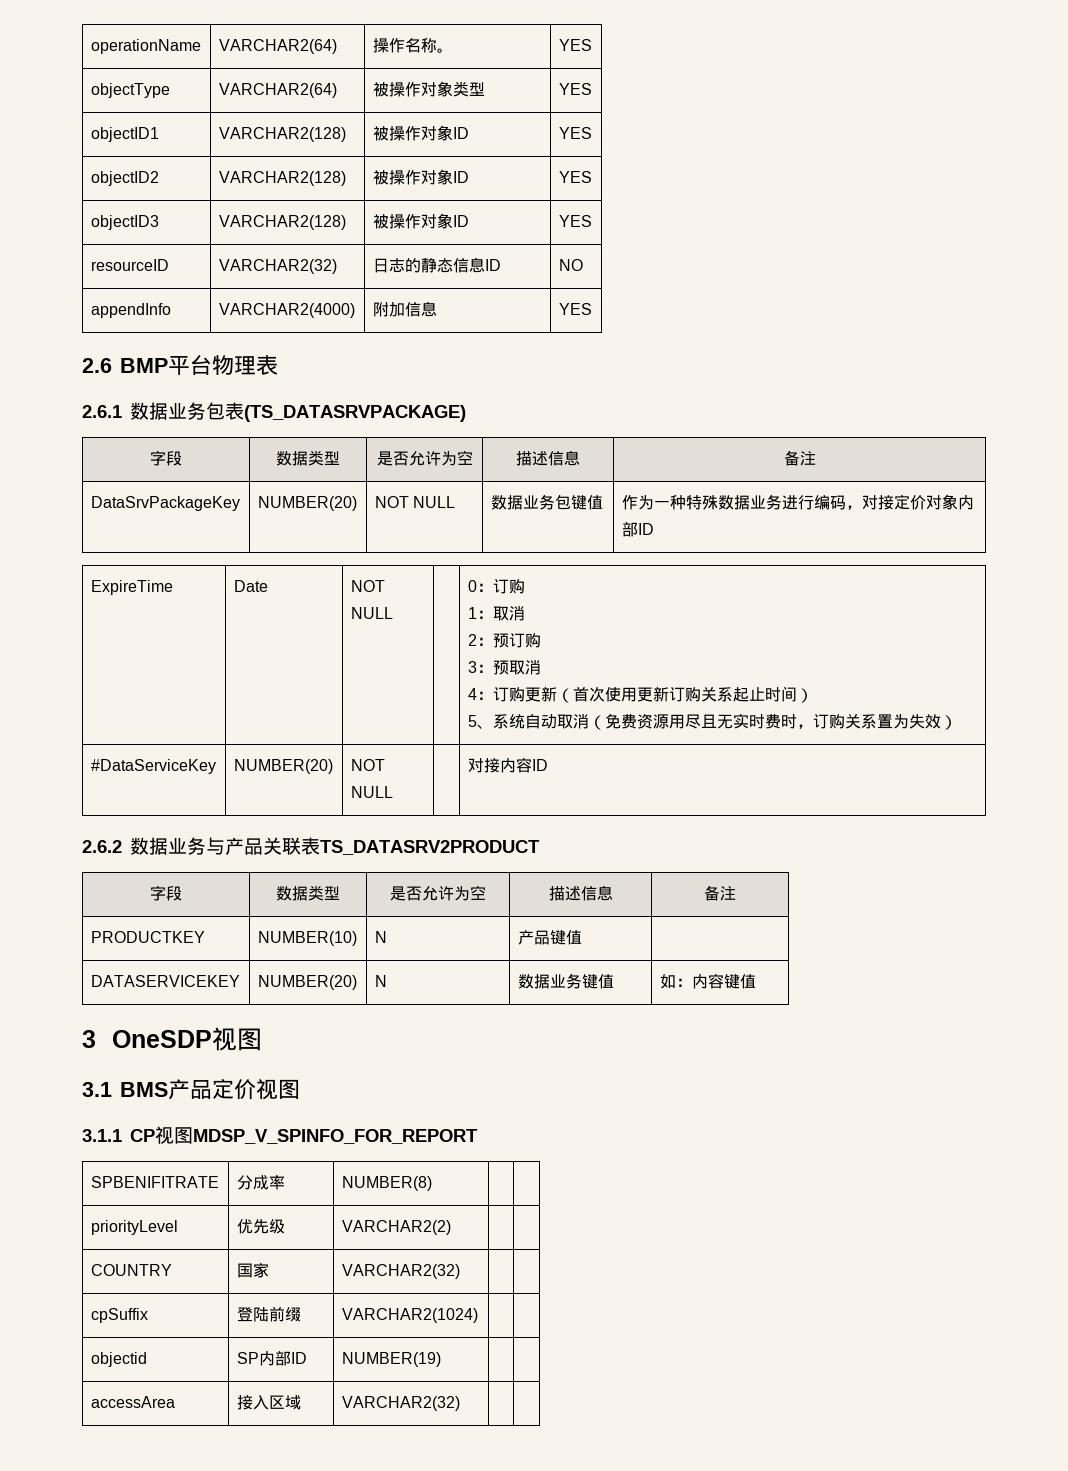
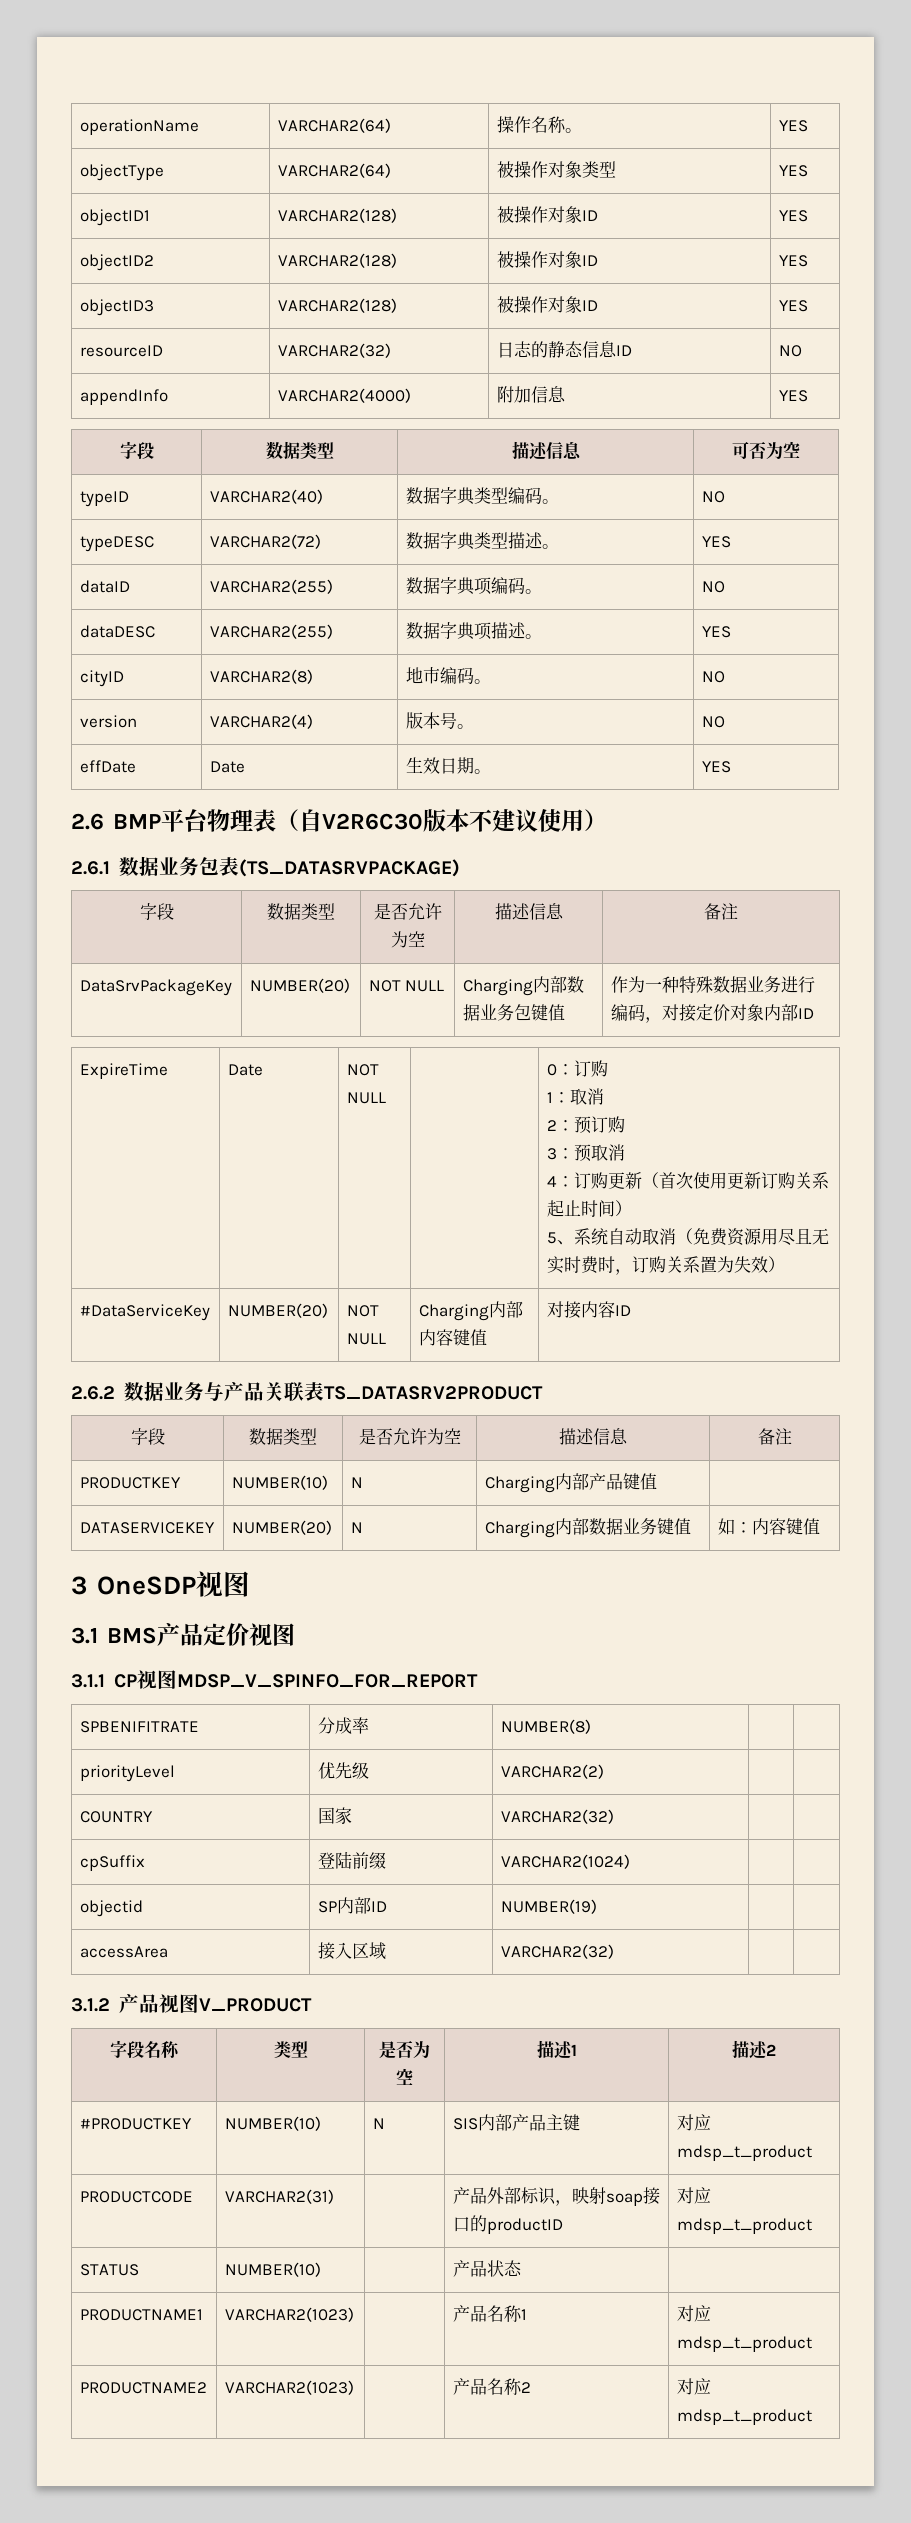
+ 字段 | 数据类型 | 描述信息 | 可否为空
+ typeID | VARCHAR2(40) | 数据字典类型编码。 | NO
+ typeDESC | VARCHAR2(72) | 数据字典类型描述。 | YES
+ dataID | VARCHAR2(255) | 数据字典项编码。 | NO
+ dataDESC | VARCHAR2(255) | 数据字典项描述。 | YES
+ cityID | VARCHAR2(8) | 地市编码。 | NO
+ version | VARCHAR2(4) | 版本号。 | NO
+ effDate | Date | 生效日期。 | YES
- 2.6 BMP平台物理表
+ 2.6 BMP平台物理表（自V2R6C30版本不建议使用）
- DataSrvPackageKey | NUMBER(20) | NOT NULL | 数据业务包键值 | 作为一种特殊数据业务进行编码，对接定价对象内部ID
+ DataSrvPackageKey | NUMBER(20) | NOT NULL | Charging内部数据业务包键值 | 作为一种特殊数据业务进行编码，对接定价对象内部ID
- #DataServiceKey | NUMBER(20) | NOT NULL | | 对接内容ID
+ #DataServiceKey | NUMBER(20) | NOT NULL | Charging内部内容键值 | 对接内容ID
- PRODUCTKEY | NUMBER(10) | N | 产品键值 |
+ PRODUCTKEY | NUMBER(10) | N | Charging内部产品键值 |
- DATASERVICEKEY | NUMBER(20) | N | 数据业务键值 | 如：内容键值
+ DATASERVICEKEY | NUMBER(20) | N | Charging内部数据业务键值 | 如：内容键值
+ 3.1.2产品视图V_PRODUCT
+ 字段名称 | 类型 | 是否为空 | 描述1 | 描述2
+ #PRODUCTKEY | NUMBER(10) | N | SIS内部产品主键 | 对应mdsp_t_product
+ PRODUCTCODE | VARCHAR2(31) | | 产品外部标识，映射soap接口的productID | 对应mdsp_t_product
+ STATUS | NUMBER(10) | | 产品状态 |
+ PRODUCTNAME1 | VARCHAR2(1023) | | 产品名称1 | 对应mdsp_t_product
+ PRODUCTNAME2 | VARCHAR2(1023) | | 产品名称2 | 对应mdsp_t_product

